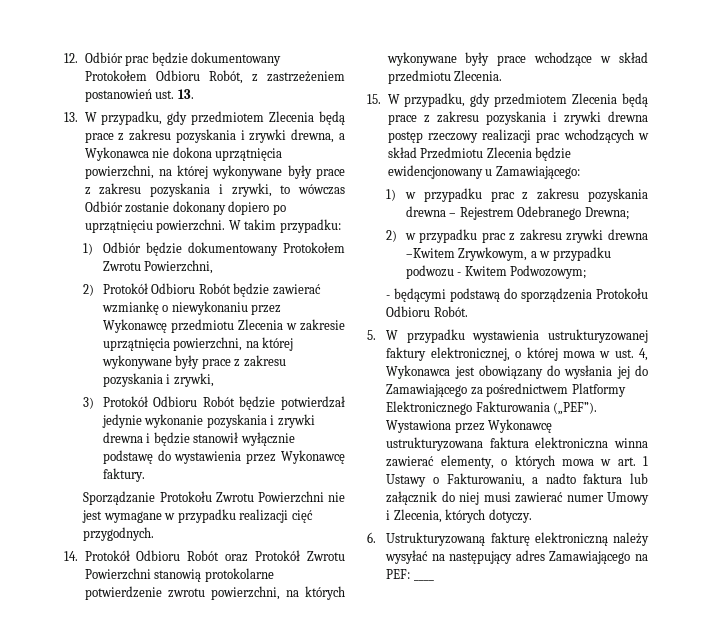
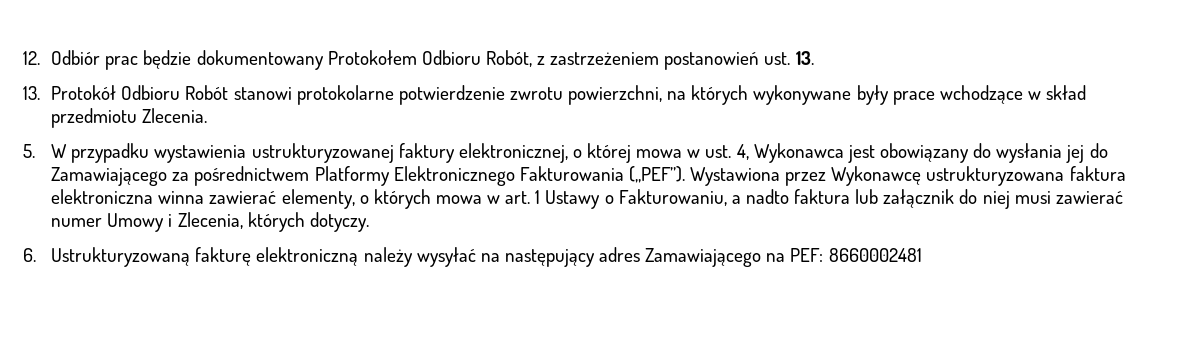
- 13. W przypadku, gdy przedmiotem Zlecenia będą prace z zakresu pozyskania i zrywki drewna, a Wykonawca nie dokona uprzątnięcia powierzchni, na której wykonywane były prace z zakresu pozyskania i zrywki, to wówczas Odbiór zostanie dokonany dopiero po uprzątnięciu powierzchni. W takim przypadku:
- 1) Odbiór będzie dokumentowany Protokołem Zwrotu Powierzchni,
- 2) Protokół Odbioru Robót będzie zawierać wzmiankę o niewykonaniu przez Wykonawcę przedmiotu Zlecenia w zakresie uprzątnięcia powierzchni, na której wykonywane były prace z zakresu pozyskania i zrywki,
- 3) Protokół Odbioru Robót będzie potwierdzał jedynie wykonanie pozyskania i zrywki drewna i będzie stanowił wyłącznie podstawę do wystawienia przez Wykonawcę faktury.
- Sporządzanie Protokołu Zwrotu Powierzchni nie jest wymagane w przypadku realizacji cięć przygodnych.
- 14. Protokół Odbioru Robót oraz Protokół Zwrotu Powierzchni stanowią protokolarne potwierdzenie zwrotu powierzchni, na których wykonywane były prace wchodzące w skład przedmiotu Zlecenia.
+ 13. Protokół Odbioru Robót stanowi protokolarne potwierdzenie zwrotu powierzchni, na których wykonywane były prace wchodzące w skład przedmiotu Zlecenia.
- 15. W przypadku, gdy przedmiotem Zlecenia będą prace z zakresu pozyskania i zrywki drewna postęp rzeczowy realizacji prac wchodzących w skład Przedmiotu Zlecenia będzie ewidencjonowany u Zamawiającego:
- 1) w przypadku prac z zakresu pozyskania drewna – Rejestrem Odebranego Drewna;
- 2) w przypadku prac z zakresu zrywki drewna –Kwitem Zrywkowym, a w przypadku podwozu - Kwitem Podwozowym;
- - będącymi podstawą do sporządzenia Protokołu Odbioru Robót.
- 6. Ustrukturyzowaną fakturę elektroniczną należy wysyłać na następujący adres Zamawiającego na PEF: ____
+ 6. Ustrukturyzowaną fakturę elektroniczną należy wysyłać na następujący adres Zamawiającego na PEF: 8660002481

